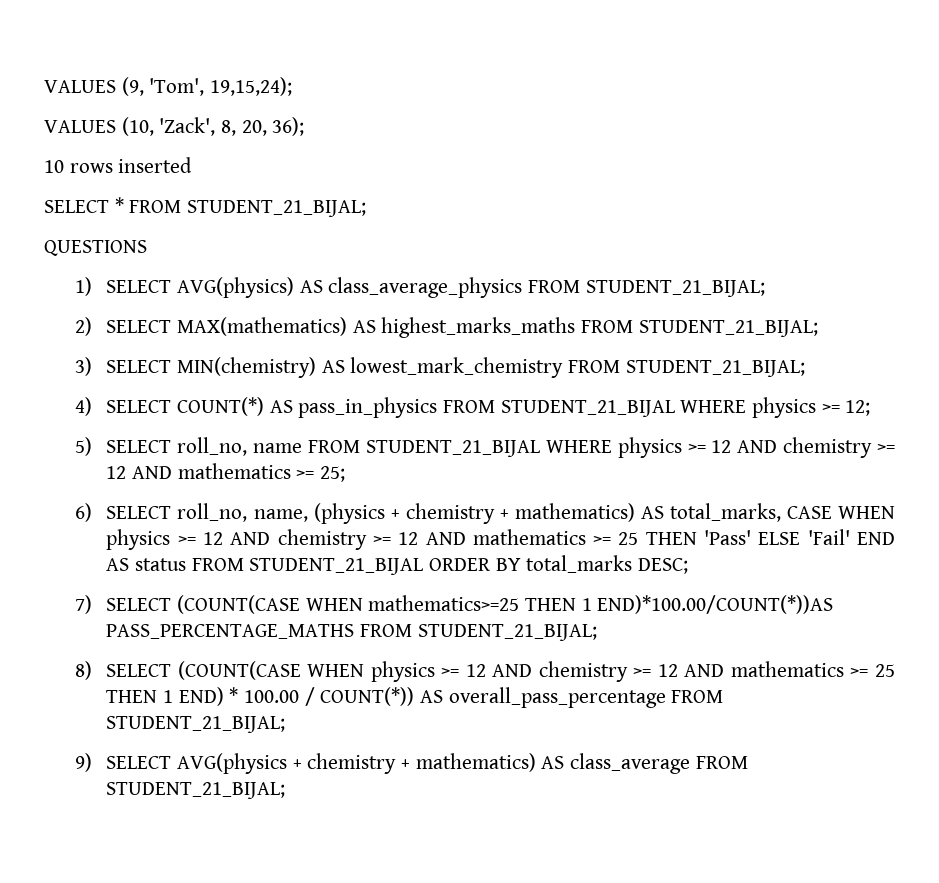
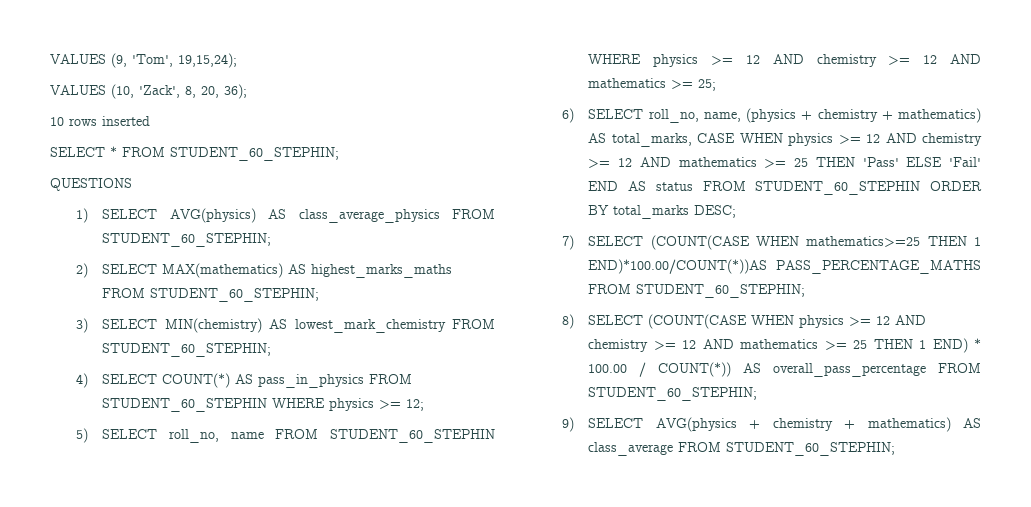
- SELECT * FROM STUDENT_21_BIJAL;
+ SELECT * FROM STUDENT_60_STEPHIN;
- 1) SELECT AVG(physics) AS class_average_physics FROM STUDENT_21_BIJAL;
+ 1) SELECT AVG(physics) AS class_average_physics FROM STUDENT_60_STEPHIN;
- 2) SELECT MAX(mathematics) AS highest_marks_maths FROM STUDENT_21_BIJAL;
+ 2) SELECT MAX(mathematics) AS highest_marks_maths FROM STUDENT_60_STEPHIN;
- 3) SELECT MIN(chemistry) AS lowest_mark_chemistry FROM STUDENT_21_BIJAL;
+ 3) SELECT MIN(chemistry) AS lowest_mark_chemistry FROM STUDENT_60_STEPHIN;
- 4) SELECT COUNT(*) AS pass_in_physics FROM STUDENT_21_BIJAL WHERE physics >= 12;
+ 4) SELECT COUNT(*) AS pass_in_physics FROM STUDENT_60_STEPHIN WHERE physics >= 12;
- 5) SELECT roll_no, name FROM STUDENT_21_BIJAL WHERE physics >= 12 AND chemistry >= 12 AND mathematics >= 25;
+ 5) SELECT roll_no, name FROM STUDENT_60_STEPHIN WHERE physics >= 12 AND chemistry >= 12 AND mathematics >= 25;
- 6) SELECT roll_no, name, (physics + chemistry + mathematics) AS total_marks, CASE WHEN physics >= 12 AND chemistry >= 12 AND mathematics >= 25 THEN 'Pass' ELSE 'Fail' END AS status FROM STUDENT_21_BIJAL ORDER BY total_marks DESC;
+ 6) SELECT roll_no, name, (physics + chemistry + mathematics) AS total_marks, CASE WHEN physics >= 12 AND chemistry >= 12 AND mathematics >= 25 THEN 'Pass' ELSE 'Fail' END AS status FROM STUDENT_60_STEPHIN ORDER BY total_marks DESC;
- 7) SELECT (COUNT(CASE WHEN mathematics>=25 THEN 1 END)*100.00/COUNT(*))AS PASS_PERCENTAGE_MATHS FROM STUDENT_21_BIJAL;
+ 7) SELECT (COUNT(CASE WHEN mathematics>=25 THEN 1 END)*100.00/COUNT(*))AS PASS_PERCENTAGE_MATHS FROM STUDENT_60_STEPHIN;
- 8) SELECT (COUNT(CASE WHEN physics >= 12 AND chemistry >= 12 AND mathematics >= 25 THEN 1 END) * 100.00 / COUNT(*)) AS overall_pass_percentage FROM STUDENT_21_BIJAL;
+ 8) SELECT (COUNT(CASE WHEN physics >= 12 AND chemistry >= 12 AND mathematics >= 25 THEN 1 END) * 100.00 / COUNT(*)) AS overall_pass_percentage FROM STUDENT_60_STEPHIN;
- 9) SELECT AVG(physics + chemistry + mathematics) AS class_average FROM STUDENT_21_BIJAL;
+ 9) SELECT AVG(physics + chemistry + mathematics) AS class_average FROM STUDENT_60_STEPHIN;

